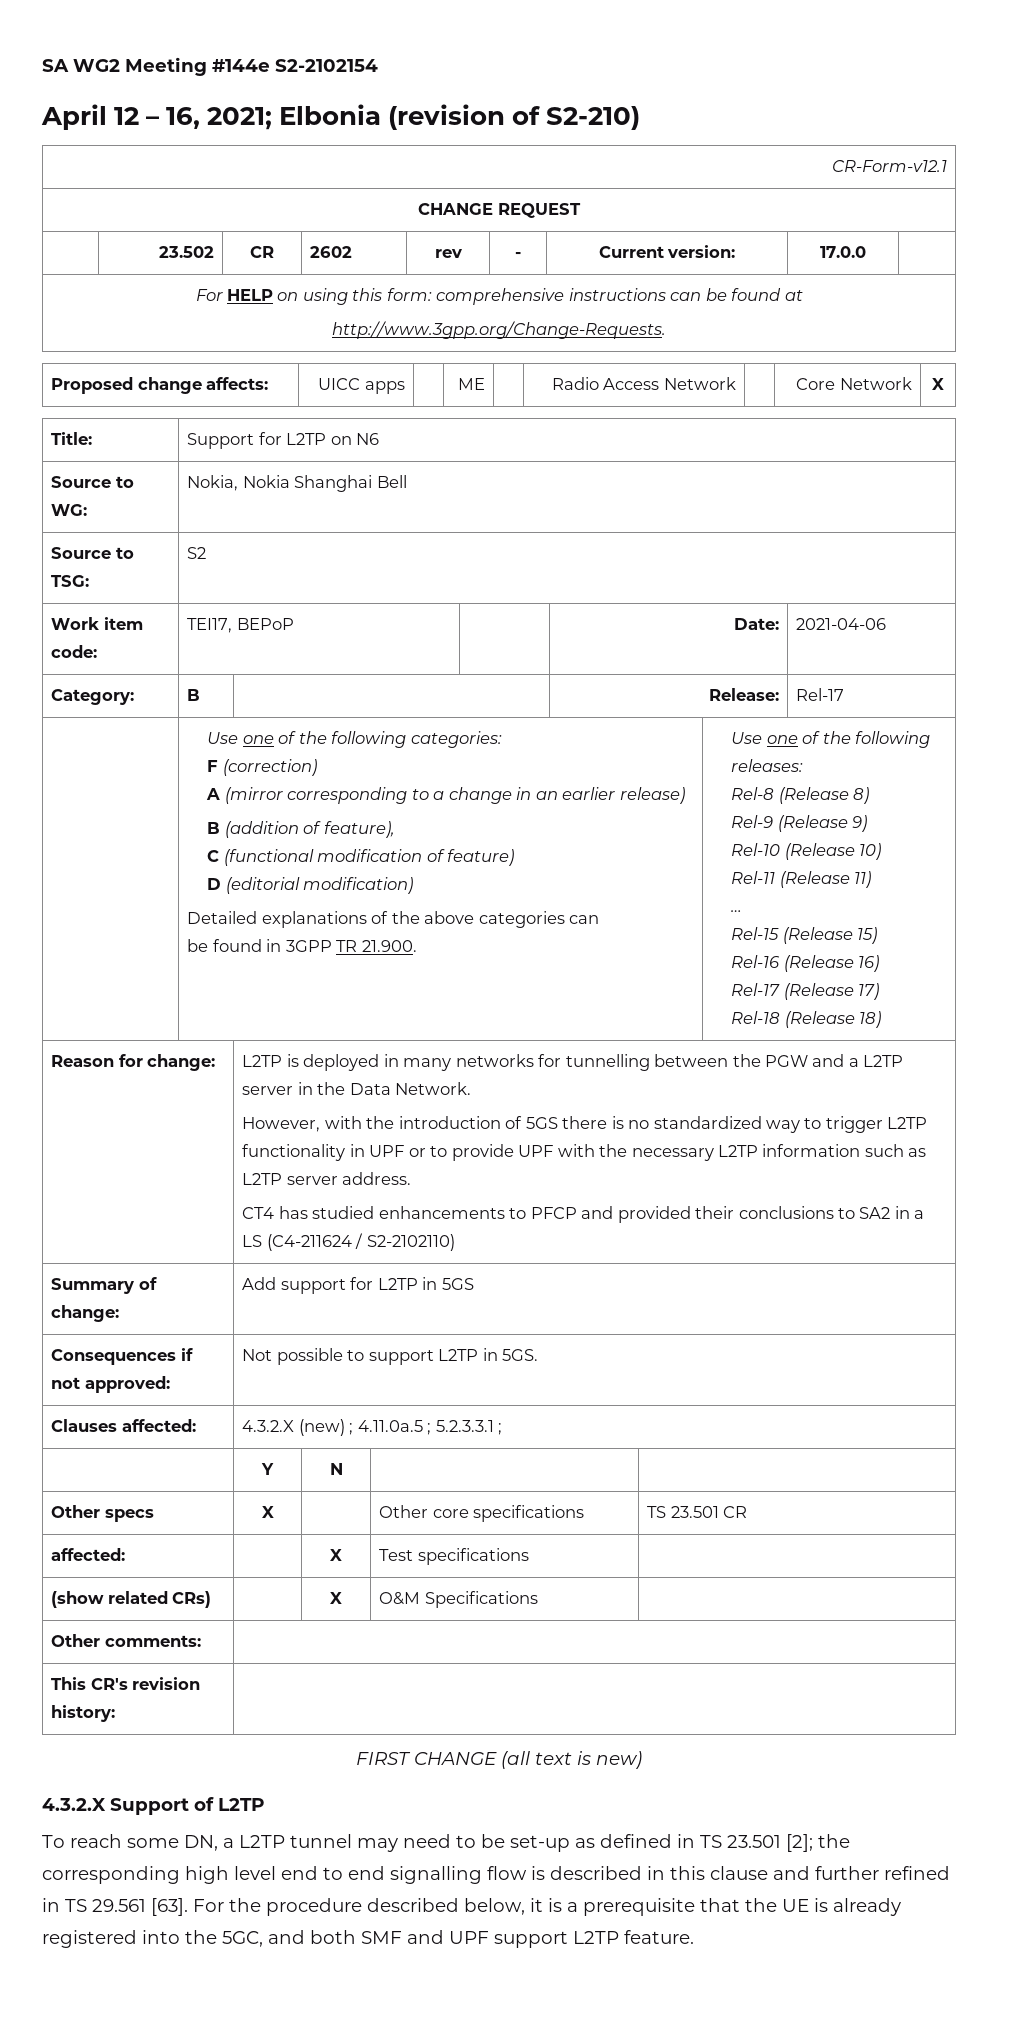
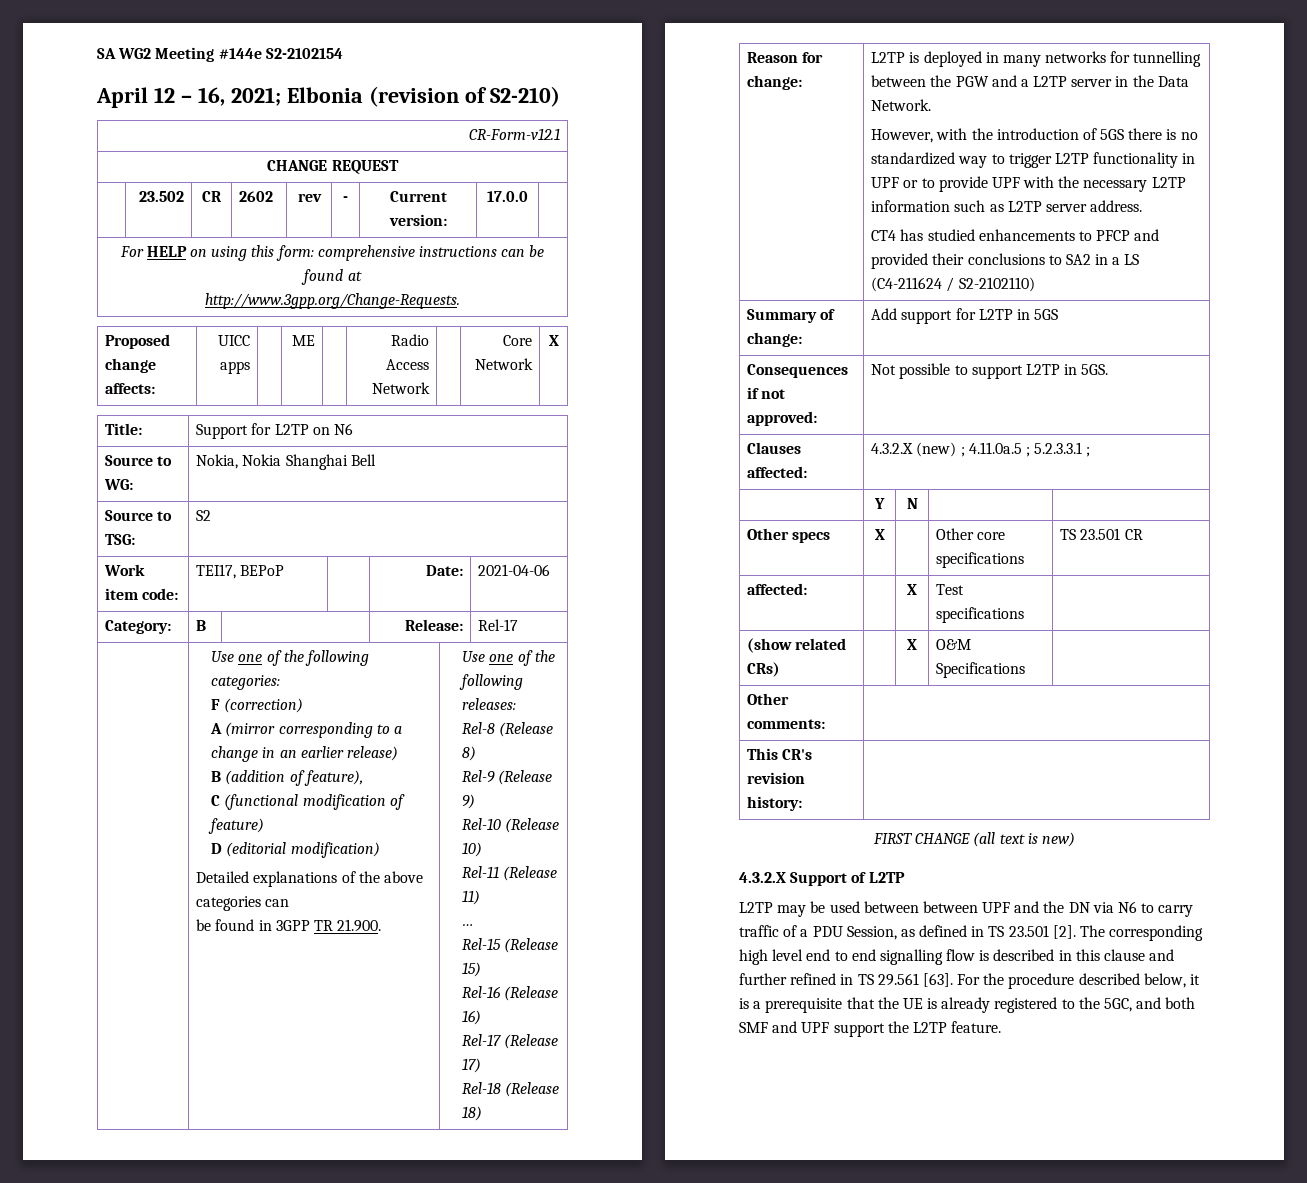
- To reach some DN, a L2TP tunnel may need to be set-up as defined in TS 23.501 [2]; the corresponding high level end to end signalling flow is described in this clause and further refined in TS 29.561 [63].
+ L2TP may be used between between UPF and the DN via N6 to carry traffic of a PDU Session, as defined in TS 23.501 [2]. The corresponding high level end to end signalling flow is described in this clause and further refined in TS 29.561 [63].
- For the procedure described below, it is a prerequisite that the UE is already registered into the 5GC, and both SMF and UPF support L2TP feature.
+ For the procedure described below, it is a prerequisite that the UE is already registered to the 5GC, and both SMF and UPF support the L2TP feature.

